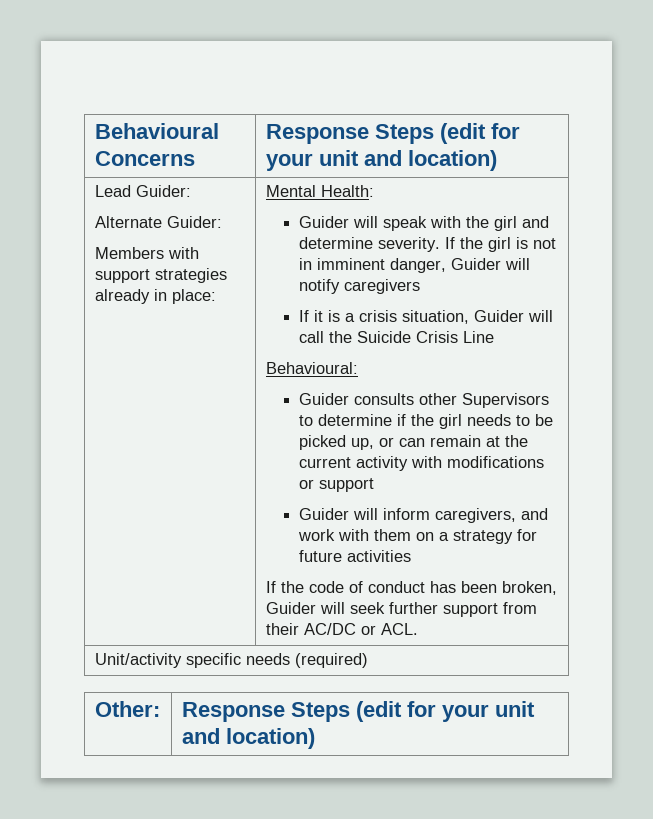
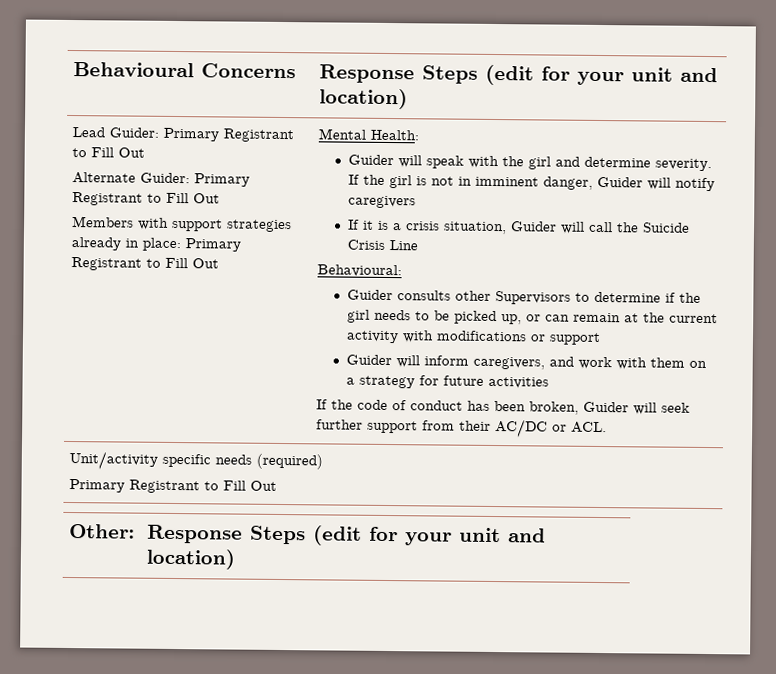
- Lead Guider:
- Alternate Guider:
+ Lead Guider: Primary Registrant to Fill Out
+ Alternate Guider: Primary Registrant to Fill Out
- Members with support strategies already in place:
+ Members with support strategies already in place: Primary Registrant to Fill Out
  Unit/activity specific needs (required)
+ Primary Registrant to Fill Out

